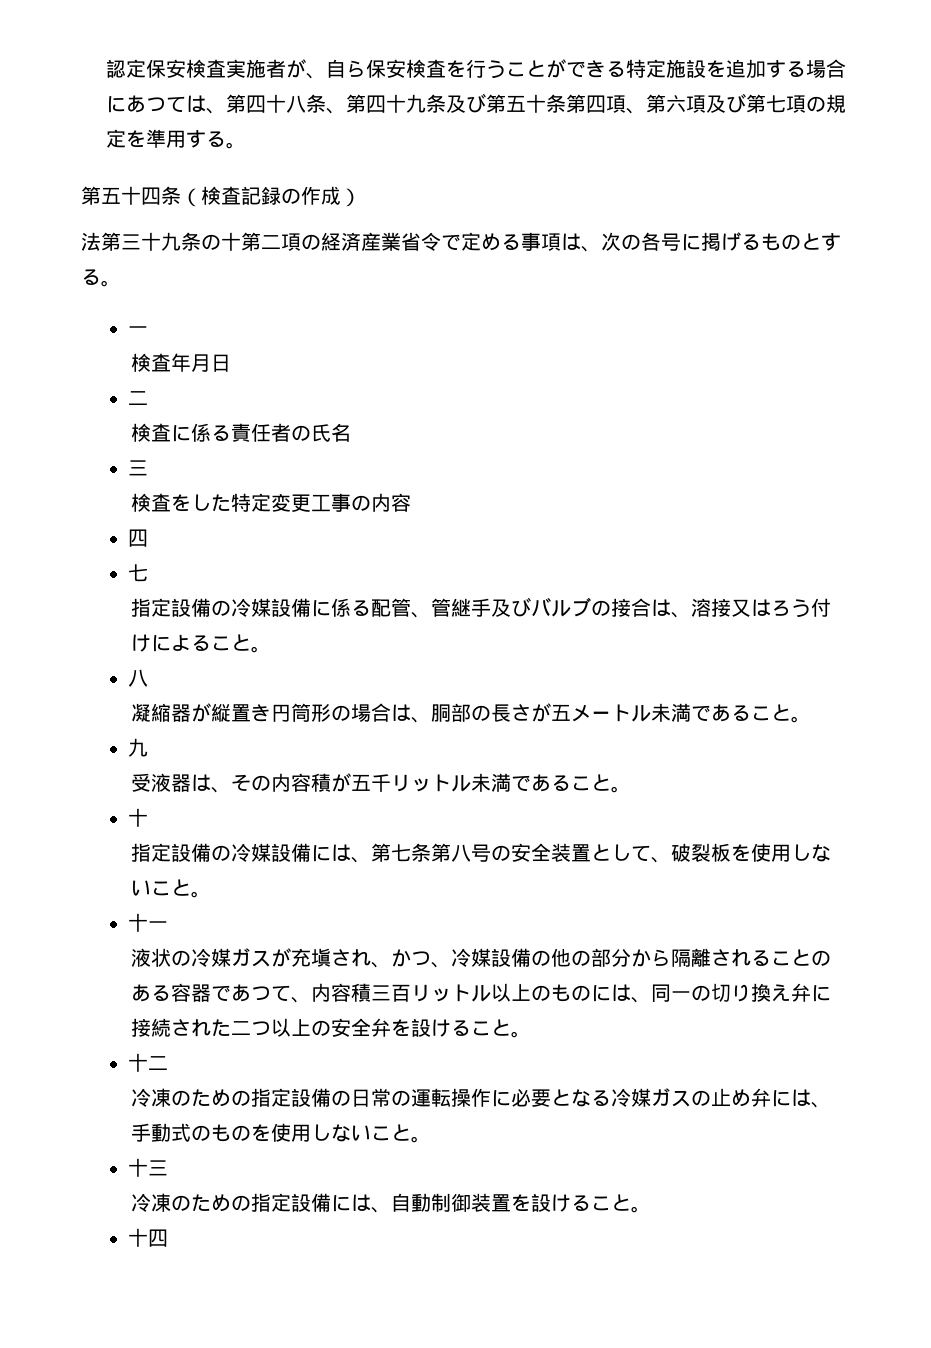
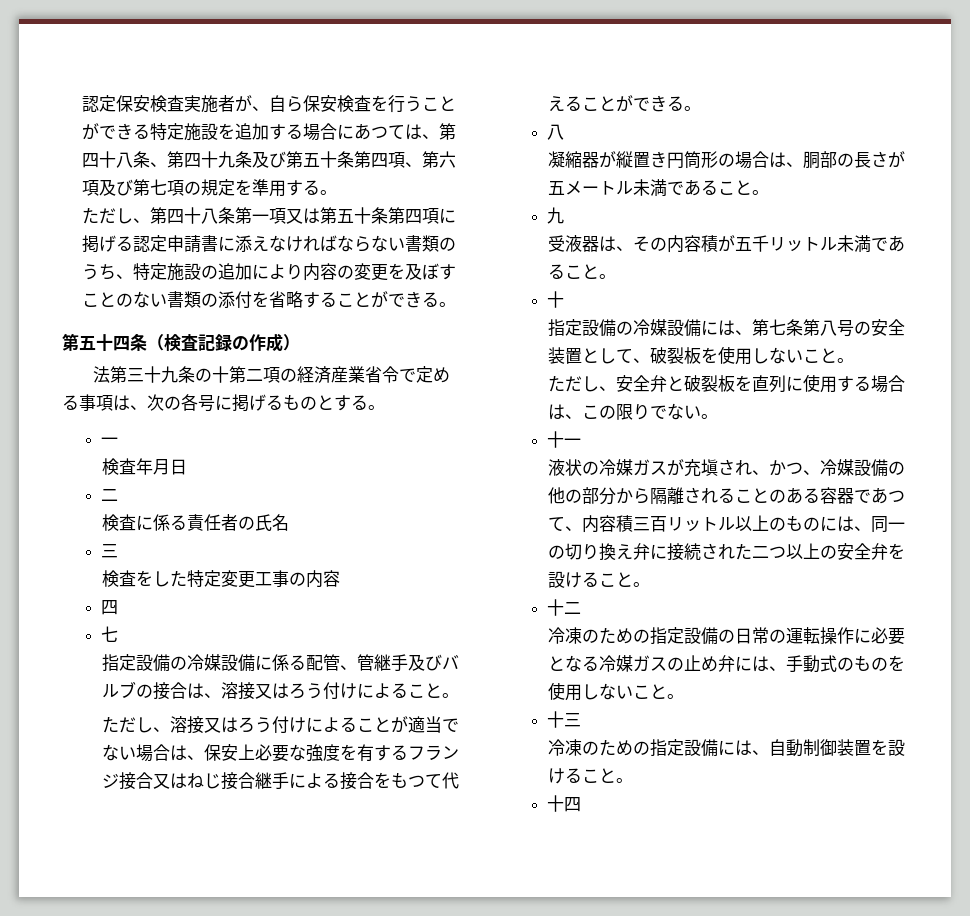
+ ただし、第四十八条第一項又は第五十条第四項に掲げる認定申請書に添えなければならない書類のうち、特定施設の追加により内容の変更を及ぼすことのない書類の添付を省略することができる。
+ ただし、溶接又はろう付けによることが適当でない場合は、保安上必要な強度を有するフランジ接合又はねじ接合継手による接合をもつて代えることができる。
+ ただし、安全弁と破裂板を直列に使用する場合は、この限りでない。

